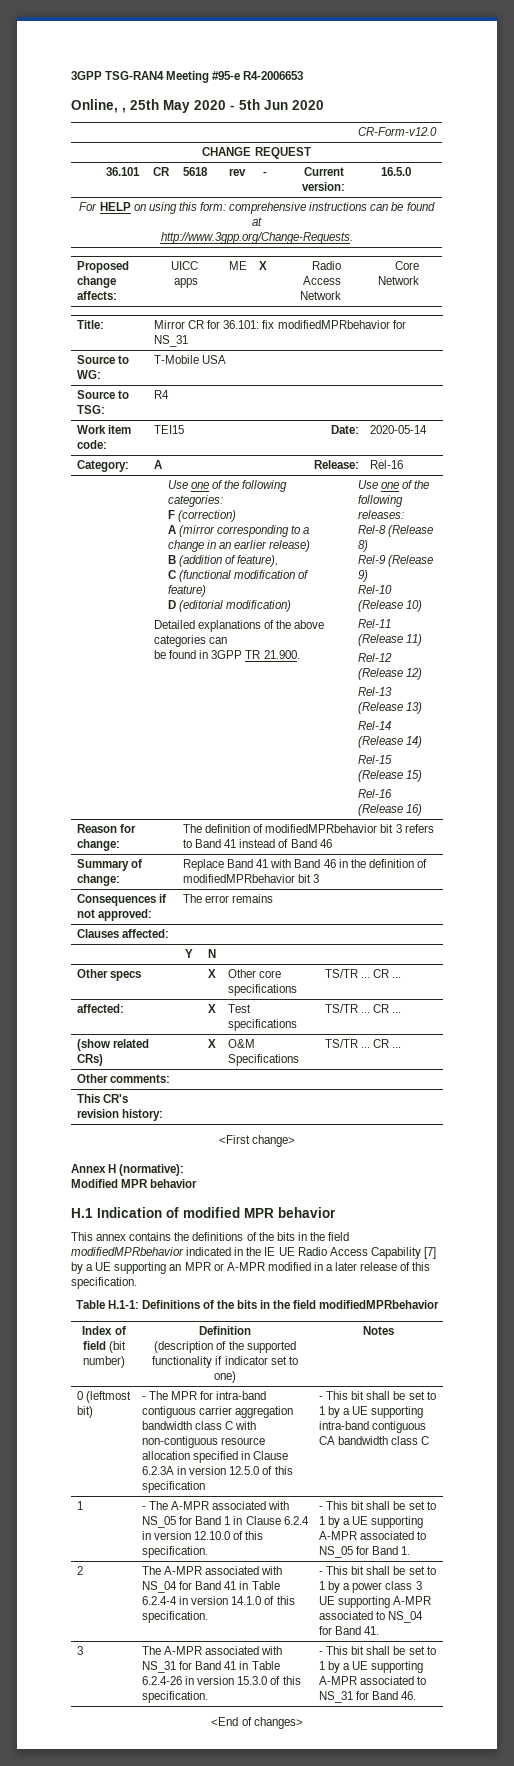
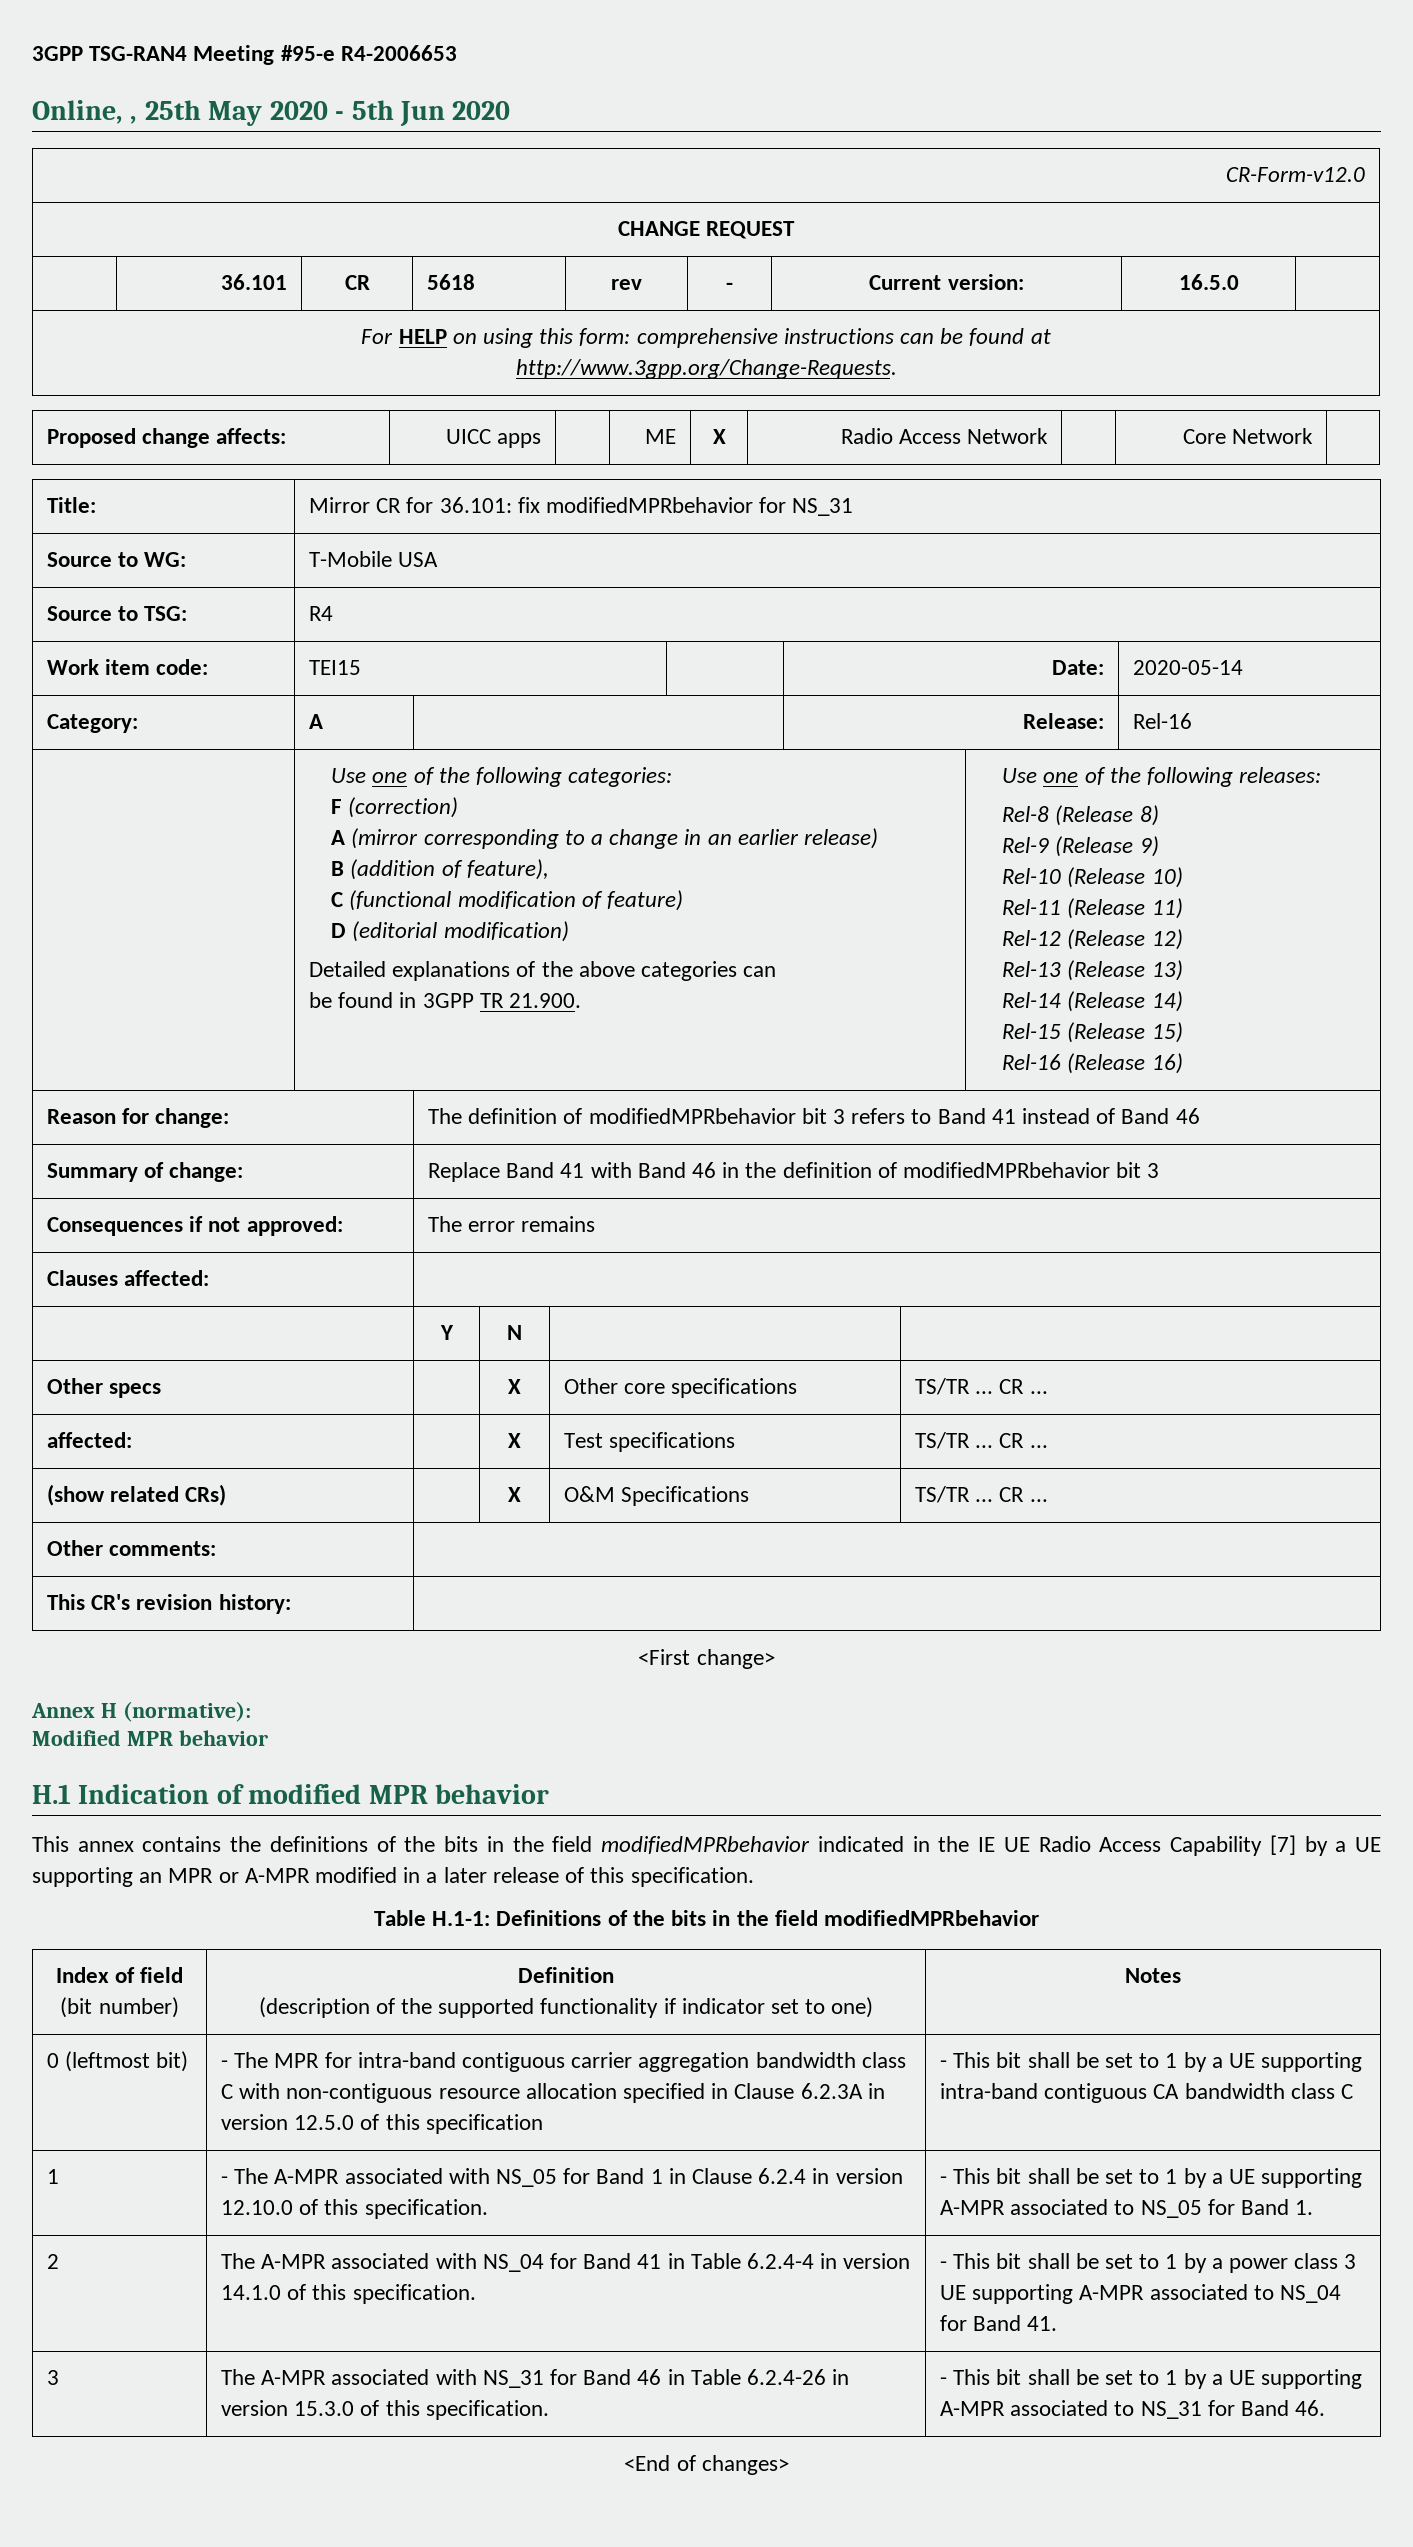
- 3 | The A-MPR associated with NS_31 for Band 41 in Table 6.2.4-26 in version 15.3.0 of this specification. | - This bit shall be set to 1 by a UE supporting A-MPR associated to NS_31 for Band 46.
+ 3 | The A-MPR associated with NS_31 for Band 46 in Table 6.2.4-26 in version 15.3.0 of this specification. | - This bit shall be set to 1 by a UE supporting A-MPR associated to NS_31 for Band 46.

